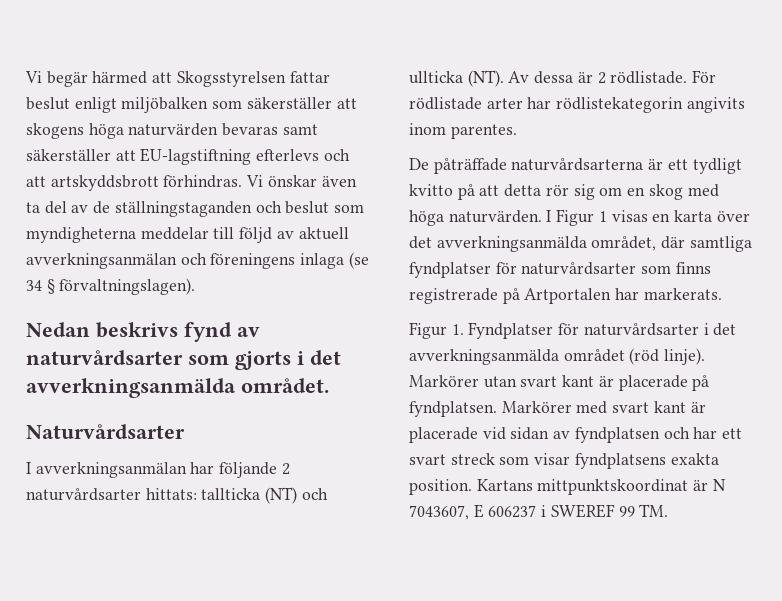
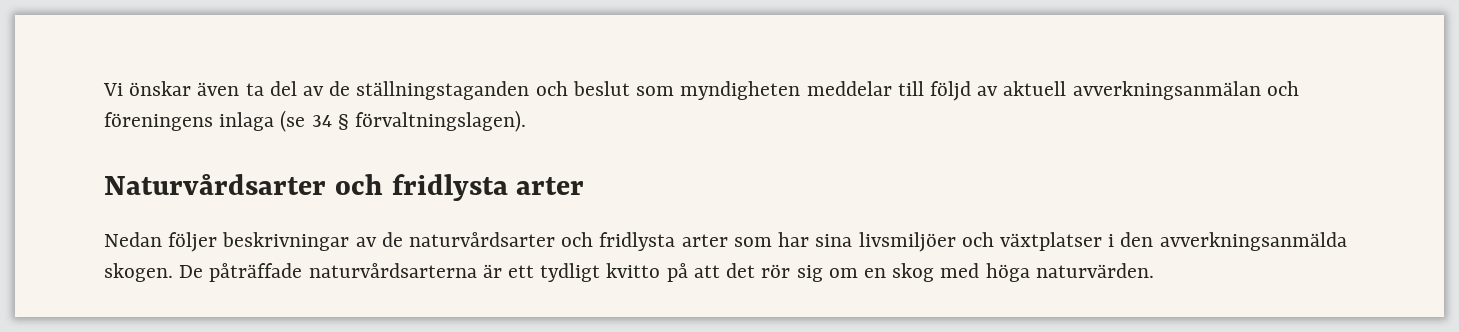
- Vi begär härmed att Skogsstyrelsen fattar beslut enligt miljöbalken som säkerställer att skogens höga naturvärden bevaras samt säkerställer att EU-lagstiftning efterlevs och att artskyddsbrott förhindras. Vi önskar även ta del av de ställningstaganden och beslut som myndigheterna meddelar till följd av aktuell avverkningsanmälan och föreningens inlaga (se 34 § förvaltningslagen).
+ Vi önskar även ta del av de ställningstaganden och beslut som myndigheten meddelar till följd av aktuell avverkningsanmälan och föreningens inlaga (se 34 § förvaltningslagen).
- Nedan beskrivs fynd av naturvårdsarter som gjorts i det avverkningsanmälda området.
- Naturvårdsarter
- I avverkningsanmälan har följande 2 naturvårdsarter hittats: tallticka (NT) och ullticka (NT). Av dessa är 2 rödlistade. För rödlistade arter har rödlistekategorin angivits inom parentes.
- De påträffade naturvårdsarterna är ett tydligt kvitto på att detta rör sig om en skog med höga naturvärden. I Figur 1 visas en karta över det avverkningsanmälda området, där samtliga fyndplatser för naturvårdsarter som finns registrerade på Artportalen har markerats.
- Figur 1. Fyndplatser för naturvårdsarter i det avverkningsanmälda området (röd linje). Markörer utan svart kant är placerade på fyndplatsen. Markörer med svart kant är placerade vid sidan av fyndplatsen och har ett svart streck som visar fyndplatsens exakta position. Kartans mittpunktskoordinat är N 7043607, E 606237 i SWEREF 99 TM.
+ Naturvårdsarter och fridlysta arter
+ Nedan följer beskrivningar av de naturvårdsarter och fridlysta arter som har sina livsmiljöer och växtplatser i den avverkningsanmälda skogen. De påträffade naturvårdsarterna är ett tydligt kvitto på att det rör sig om en skog med höga naturvärden.

